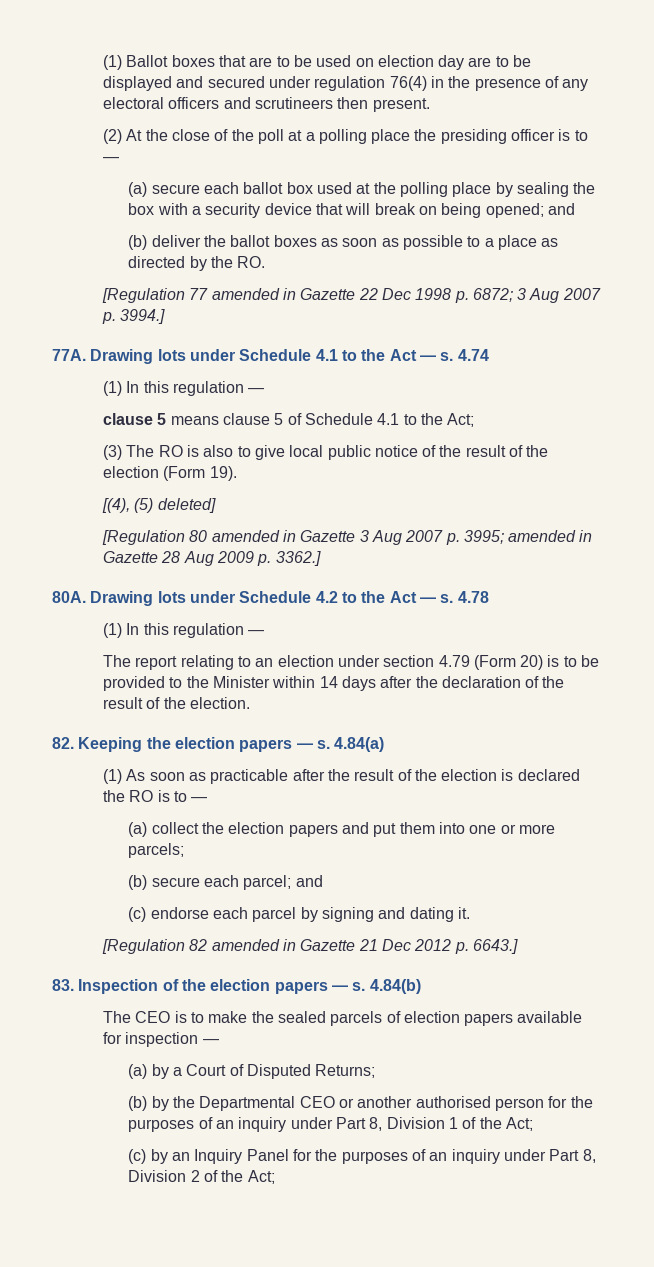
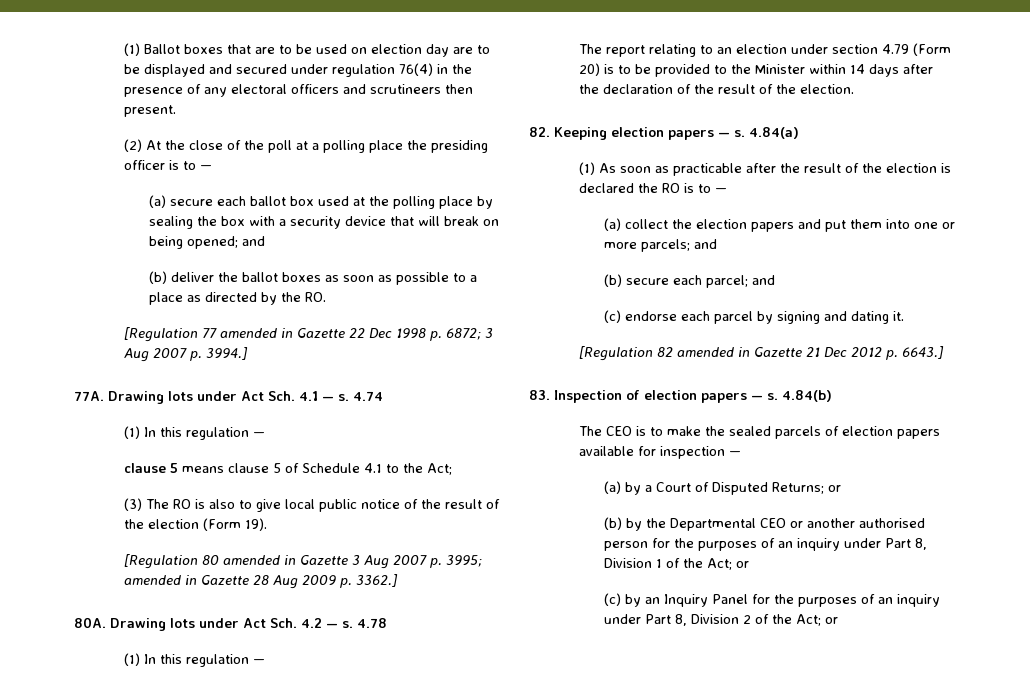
- Drawing lots under Schedule 4.1 to the Act — s.
+ Drawing lots under Act Sch. 4.1 — s.
- [(4), (5) deleted]
- Drawing lots under Schedule 4.2 to the Act — s.
+ Drawing lots under Act Sch. 4.2 — s.
- 82. Keeping the election papers — s.
+ 82. Keeping election papers — s.
- (a) collect the election papers and put them into one or more parcels;
+ (a) collect the election papers and put them into one or more parcels; and
- 83. Inspection of the election papers — s.
+ 83. Inspection of election papers — s.
- (a) by a Court of Disputed Returns;
+ (a) by a Court of Disputed Returns; or
- (b) by the Departmental CEO or another authorised person for the purposes of an inquiry under Part 8, Division 1 of the Act;
+ (b) by the Departmental CEO or another authorised person for the purposes of an inquiry under Part 8, Division 1 of the Act; or
- (c) by an Inquiry Panel for the purposes of an inquiry under Part 8, Division 2 of the Act;
+ (c) by an Inquiry Panel for the purposes of an inquiry under Part 8, Division 2 of the Act; or

